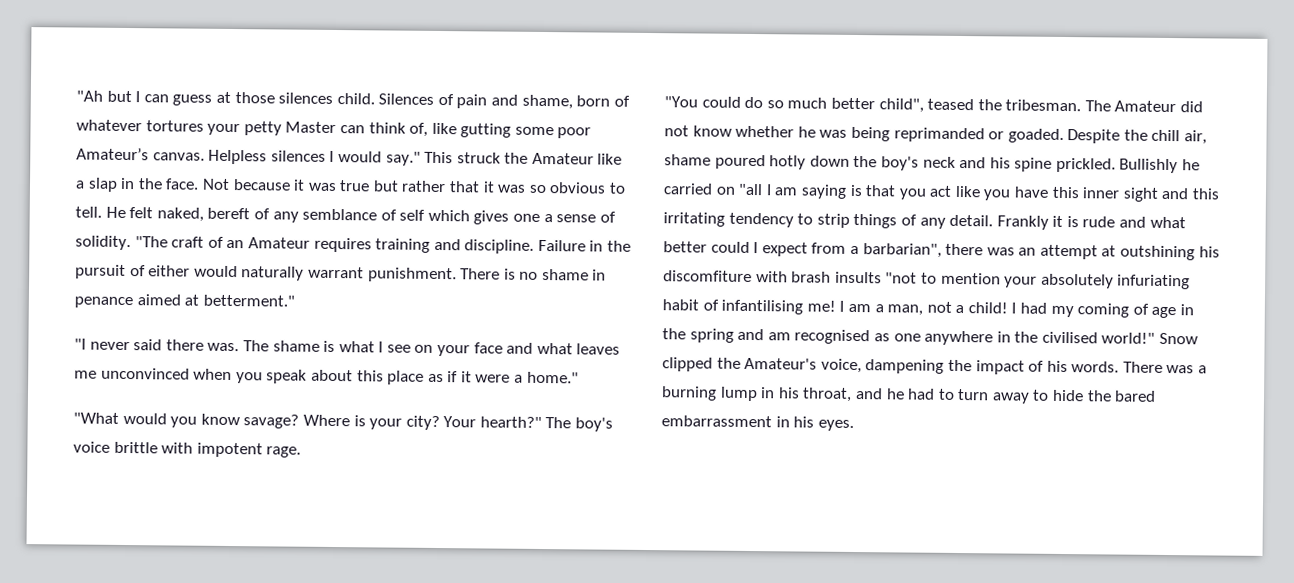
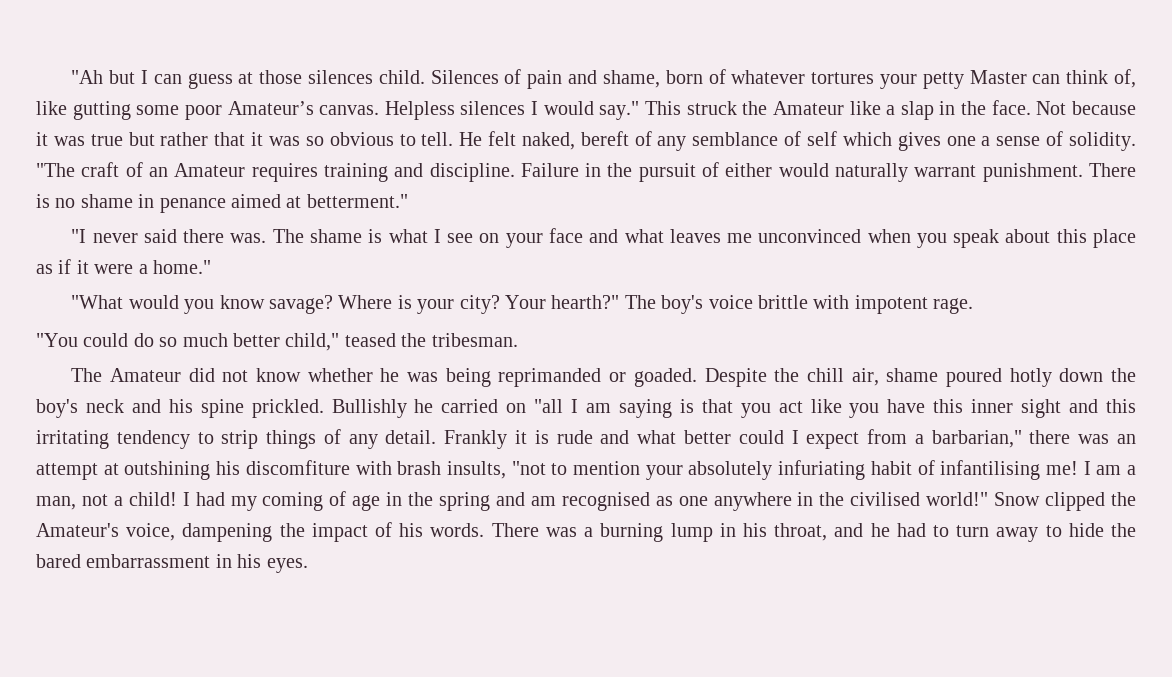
- "You could do so much better child", teased the tribesman. The Amateur did not know whether he was being reprimanded or goaded.
+ "You could do so much better child," teased the tribesman.
+ The Amateur did not know whether he was being reprimanded or goaded.
- Frankly it is rude and what better could I expect from a barbarian", there was an attempt at outshining his discomfiture with brash insults "not to mention your absolutely infuriating habit of infantilising me!
+ Frankly it is rude and what better could I expect from a barbarian," there was an attempt at outshining his discomfiture with brash insults, "not to mention your absolutely infuriating habit of infantilising me!

